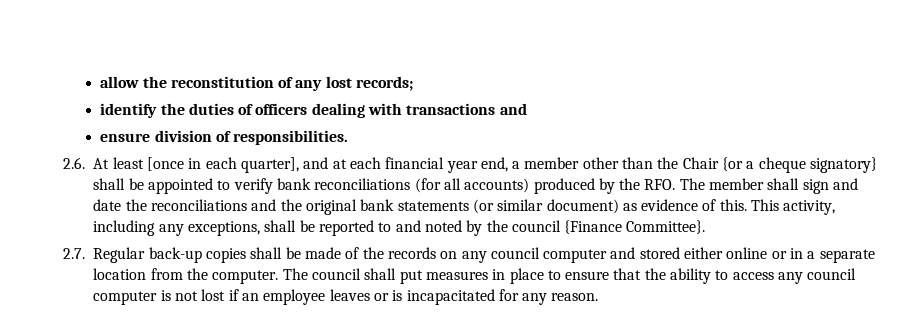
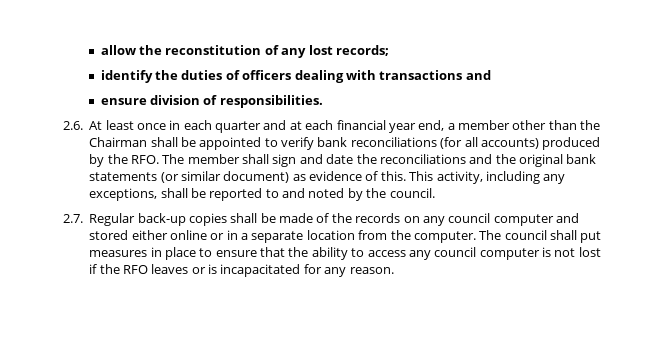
- 2.6. At least [once in each quarter], and at each financial year end, a member other than the Chair {or a cheque signatory} shall be appointed to verify bank reconciliations (for all accounts) produced by the RFO. The member shall sign and date the reconciliations and the original bank statements (or similar document) as evidence of this.
+ 2.6. At least once in each quarter and at each financial year end, a member other than the Chairman shall be appointed to verify bank reconciliations (for all accounts) produced by the RFO. The member shall sign and date the reconciliations and the original bank statements (or similar document) as evidence of this.
- This activity, including any exceptions, shall be reported to and noted by the council {Finance Committee}.
+ This activity, including any exceptions, shall be reported to and noted by the council.
- The council shall put measures in place to ensure that the ability to access any council computer is not lost if an employee leaves or is incapacitated for any reason.
+ The council shall put measures in place to ensure that the ability to access any council computer is not lost if the RFO leaves or is incapacitated for any reason.

